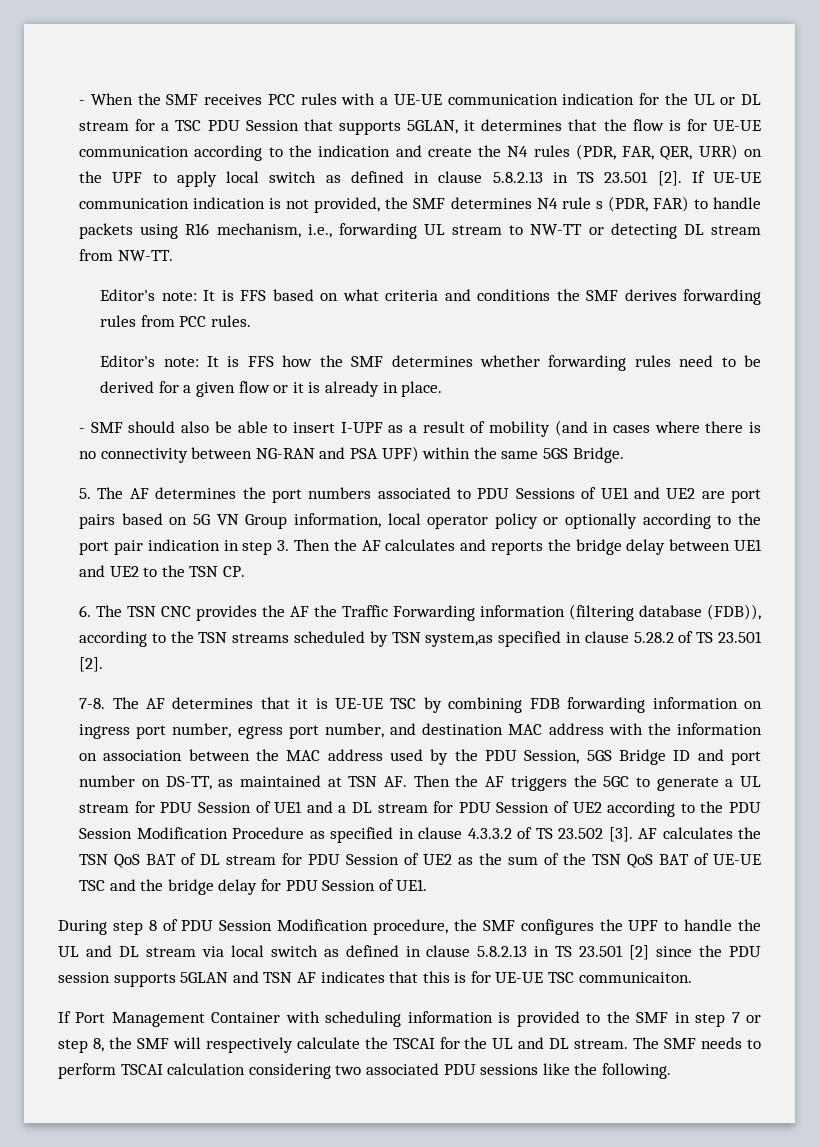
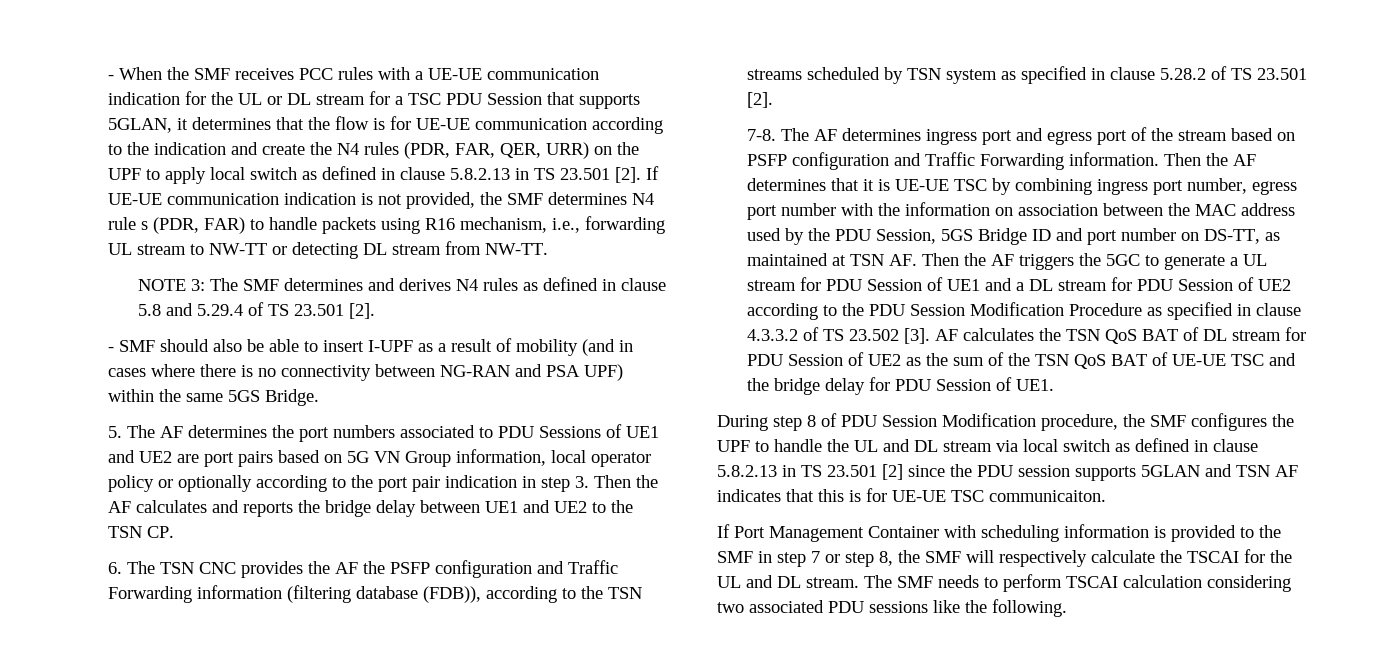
- Editor's note: It is FFS based on what criteria and conditions the SMF derives forwarding rules from PCC rules.
- Editor's note: It is FFS how the SMF determines whether forwarding rules need to be derived for a given flow or it is already in place.
+ NOTE 3: The SMF determines and derives N4 rules as defined in clause 5.8 and 5.29.4 of TS 23.501 [2].
- 6. The TSN CNC provides the AF the Traffic Forwarding information (filtering database (FDB)), according to the TSN streams scheduled by TSN system,as specified in clause 5.28.2 of TS 23.501 [2].
+ 6. The TSN CNC provides the AF the PSFP configuration and Traffic Forwarding information (filtering database (FDB)), according to the TSN streams scheduled by TSN system as specified in clause 5.28.2 of TS 23.501 [2].
- The AF determines that it is UE-UE TSC by combining FDB forwarding information on ingress port number, egress port number, and destination MAC address with the information on association between the MAC address used by the PDU Session, 5GS Bridge ID and port number on DS-TT, as maintained at TSN AF. Then the AF triggers the 5GC to generate a UL stream for PDU Session of UE1 and a DL stream for PDU Session of UE2 according to the PDU Session Modification Procedure as specified in clause 4.3.3.2 of TS 23.502 [3].
+ The AF determines ingress port and egress port of the stream based on PSFP configuration and Traffic Forwarding information. Then the AF determines that it is UE-UE TSC by combining ingress port number, egress port number with the information on association between the MAC address used by the PDU Session, 5GS Bridge ID and port number on DS-TT, as maintained at TSN AF. Then the AF triggers the 5GC to generate a UL stream for PDU Session of UE1 and a DL stream for PDU Session of UE2 according to the PDU Session Modification Procedure as specified in clause 4.3.3.2 of TS 23.502 [3].

